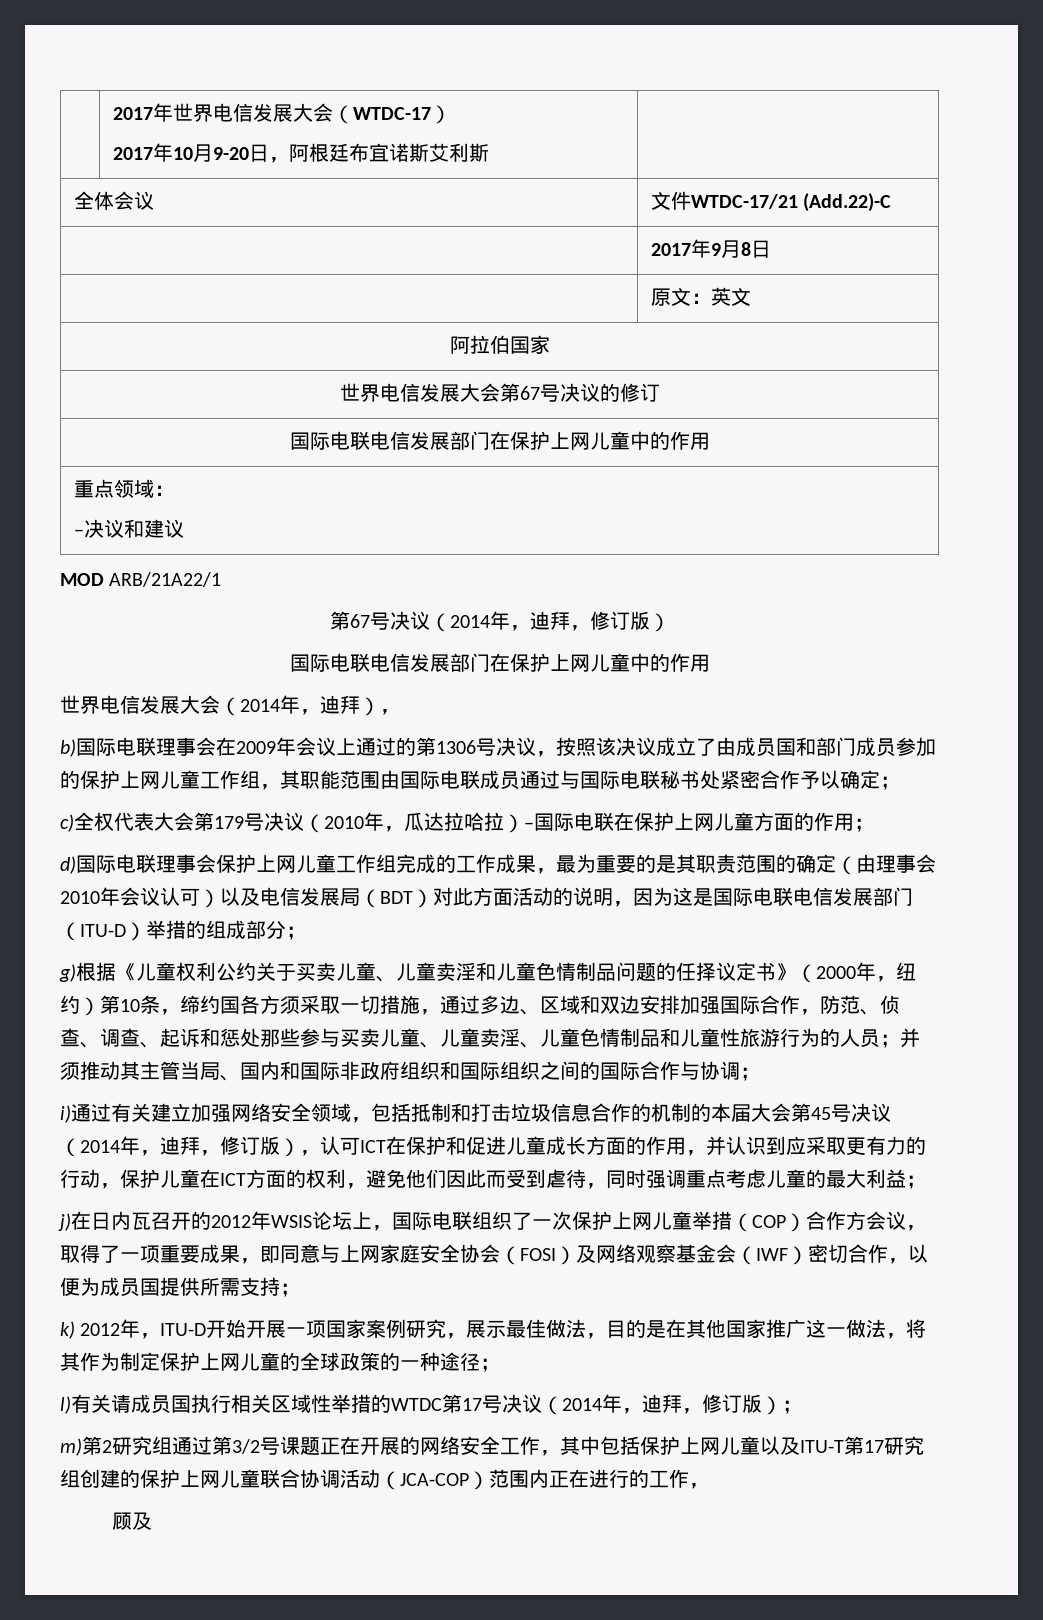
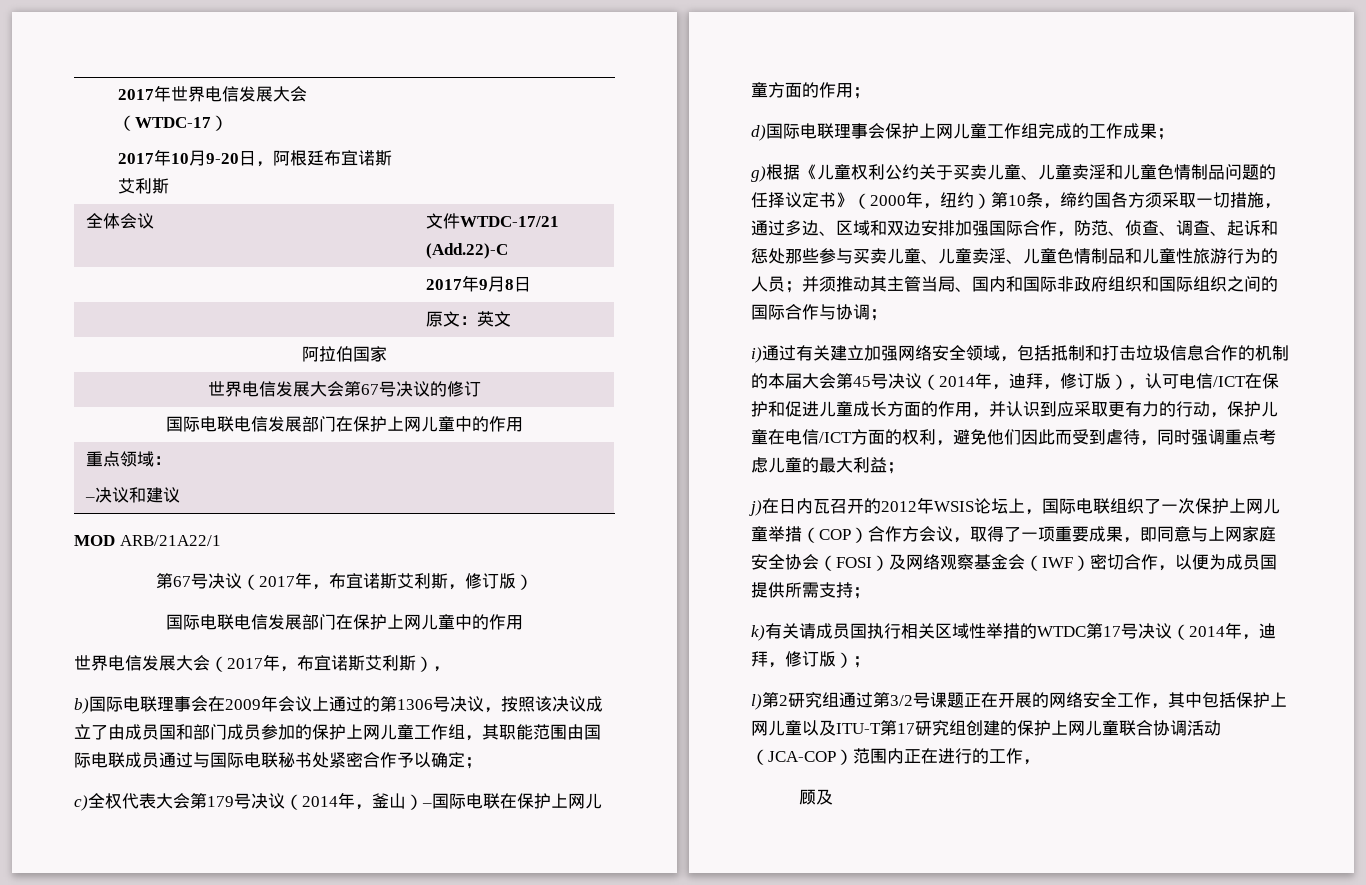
- 第67号决议（2014年，迪拜，修订版）
+ 第67号决议（2017年，布宜诺斯艾利斯，修订版）
- 世界电信发展大会（2014年，迪拜），
+ 世界电信发展大会（2017年，布宜诺斯艾利斯），
- c)全权代表大会第179号决议（2010年，瓜达拉哈拉）–国际电联在保护上网儿童方面的作用；
+ c)全权代表大会第179号决议（2014年，釜山）–国际电联在保护上网儿童方面的作用；
- d)国际电联理事会保护上网儿童工作组完成的工作成果，最为重要的是其职责范围的确定（由理事会2010年会议认可）以及电信发展局（BDT）对此方面活动的说明，因为这是国际电联电信发展部门（ITU-D）举措的组成部分；
+ d)国际电联理事会保护上网儿童工作组完成的工作成果；
- i)通过有关建立加强网络安全领域，包括抵制和打击垃圾信息合作的机制的本届大会第45号决议（2014年，迪拜，修订版），认可ICT在保护和促进儿童成长方面的作用，并认识到应采取更有力的行动，保护儿童在ICT方面的权利，避免他们因此而受到虐待，同时强调重点考虑儿童的最大利益；
+ i)通过有关建立加强网络安全领域，包括抵制和打击垃圾信息合作的机制的本届大会第45号决议（2014年，迪拜，修订版），认可电信/ICT在保护和促进儿童成长方面的作用，并认识到应采取更有力的行动，保护儿童在电信/ICT方面的权利，避免他们因此而受到虐待，同时强调重点考虑儿童的最大利益；
- k) 2012年，ITU-D开始开展一项国家案例研究，展示最佳做法，目的是在其他国家推广这一做法，将其作为制定保护上网儿童的全球政策的一种途径；
- l)有关请成员国执行相关区域性举措的WTDC第17号决议（2014年，迪拜，修订版）；
+ k)有关请成员国执行相关区域性举措的WTDC第17号决议（2014年，迪拜，修订版）；
- m)第2研究组通过第3/2号课题正在开展的网络安全工作，其中包括保护上网儿童以及ITU-T第17研究组创建的保护上网儿童联合协调活动（JCA-COP）范围内正在进行的工作，
+ l)第2研究组通过第3/2号课题正在开展的网络安全工作，其中包括保护上网儿童以及ITU-T第17研究组创建的保护上网儿童联合协调活动（JCA-COP）范围内正在进行的工作，

